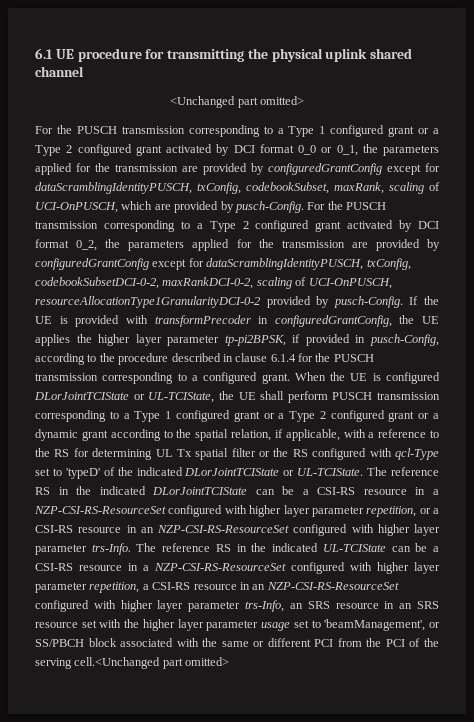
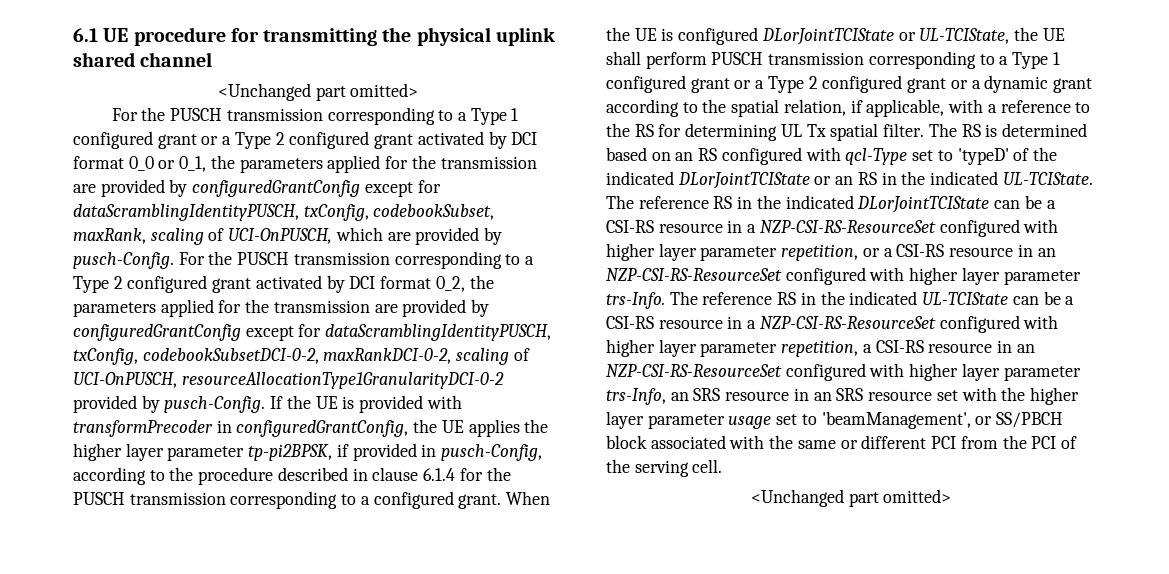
- When the UE is configured DLorJointTCIState or UL-TCIState, the UE shall perform PUSCH transmission corresponding to a Type 1 configured grant or a Type 2 configured grant or a dynamic grant according to the spatial relation, if applicable, with a reference to the RS for determining UL Tx spatial filter or the RS configured with qcl-Type set to 'typeD' of the indicated DLorJointTCIState or UL-TCIState.
+ When the UE is configured DLorJointTCIState or UL-TCIState, the UE shall perform PUSCH transmission corresponding to a Type 1 configured grant or a Type 2 configured grant or a dynamic grant according to the spatial relation, if applicable, with a reference to the RS for determining UL Tx spatial filter. The RS is determined based on an RS configured with qcl-Type set to 'typeD' of the indicated DLorJointTCIState or an RS in the indicated UL-TCIState.
- The reference RS in the indicated UL-TCIState can be a CSI-RS resource in a NZP-CSI-RS-ResourceSet configured with higher layer parameter repetition, a CSI-RS resource in an NZP-CSI-RS-ResourceSet configured with higher layer parameter trs-Info, an SRS resource in an SRS resource set with the higher layer parameter usage set to 'beamManagement', or SS/PBCH block associated with the same or different PCI from the PCI of the serving cell.<Unchanged part omitted>
+ The reference RS in the indicated UL-TCIState can be a CSI-RS resource in a NZP-CSI-RS-ResourceSet configured with higher layer parameter repetition, a CSI-RS resource in an NZP-CSI-RS-ResourceSet configured with higher layer parameter trs-Info, an SRS resource in an SRS resource set with the higher layer parameter usage set to 'beamManagement', or SS/PBCH block associated with the same or different PCI from the PCI of the serving cell.
+ <Unchanged part omitted>

